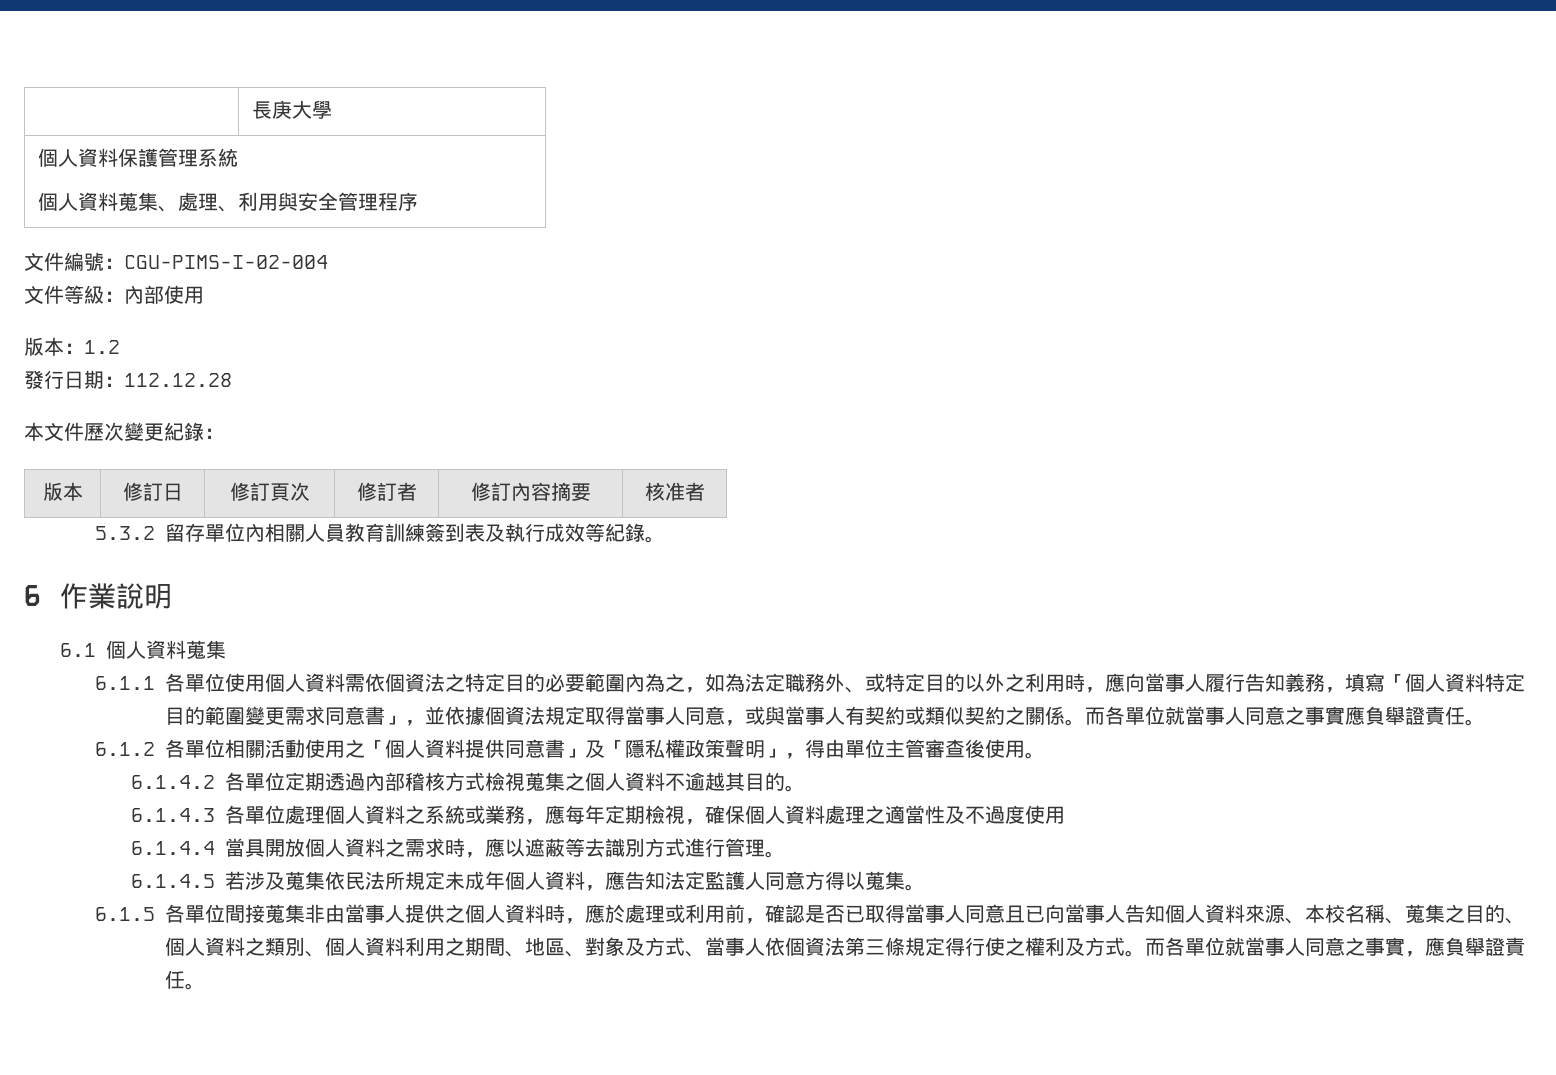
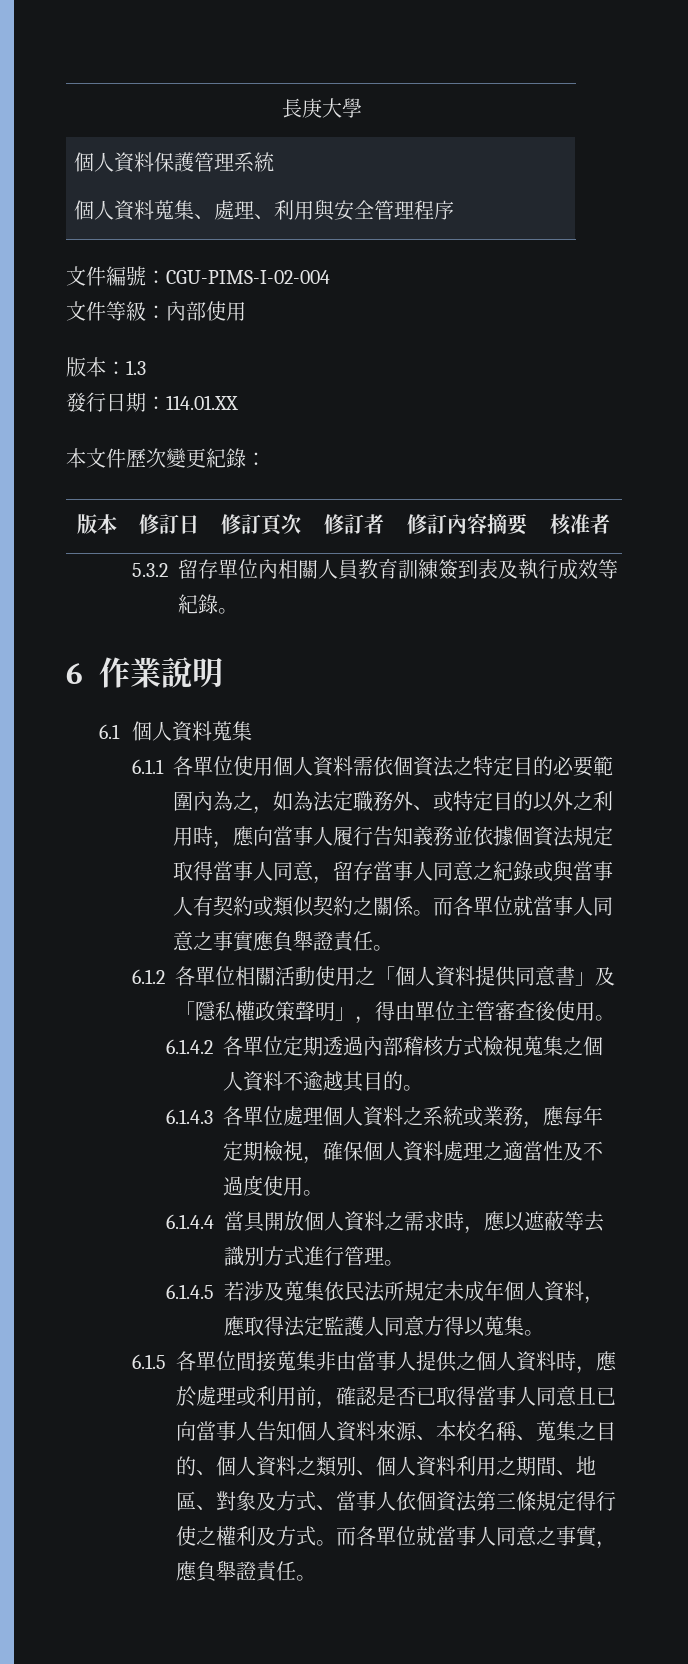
- 版本：1.2
+ 版本：1.3
- 發行日期：112.12.28
+ 發行日期：114.01.XX
- 6.1.1各單位使用個人資料需依個資法之特定目的必要範圍內為之，如為法定職務外、或特定目的以外之利用時，應向當事人履行告知義務，填寫「個人資料特定目的範圍變更需求同意書」，並依據個資法規定取得當事人同意，或與當事人有契約或類似契約之關係。
+ 6.1.1各單位使用個人資料需依個資法之特定目的必要範圍內為之，如為法定職務外、或特定目的以外之利用時，應向當事人履行告知義務並依據個資法規定取得當事人同意，留存當事人同意之紀錄或與當事人有契約或類似契約之關係。
- 6.1.4.3各單位處理個人資料之系統或業務，應每年定期檢視，確保個人資料處理之適當性及不過度使用
+ 6.1.4.3各單位處理個人資料之系統或業務，應每年定期檢視，確保個人資料處理之適當性及不過度使用。
- 6.1.4.5若涉及蒐集依民法所規定未成年個人資料，應告知法定監護人同意方得以蒐集。
+ 6.1.4.5若涉及蒐集依民法所規定未成年個人資料，應取得法定監護人同意方得以蒐集。

